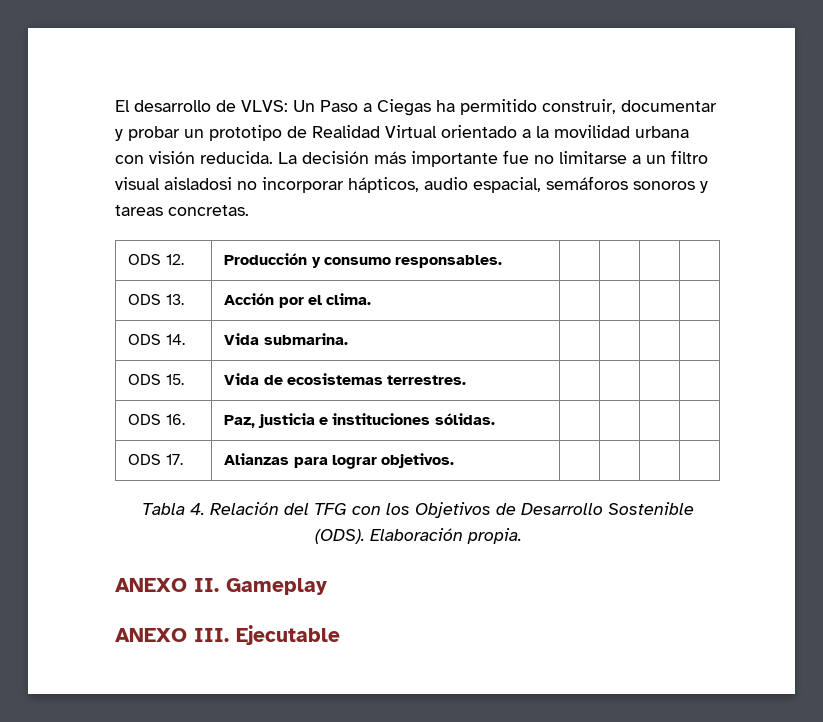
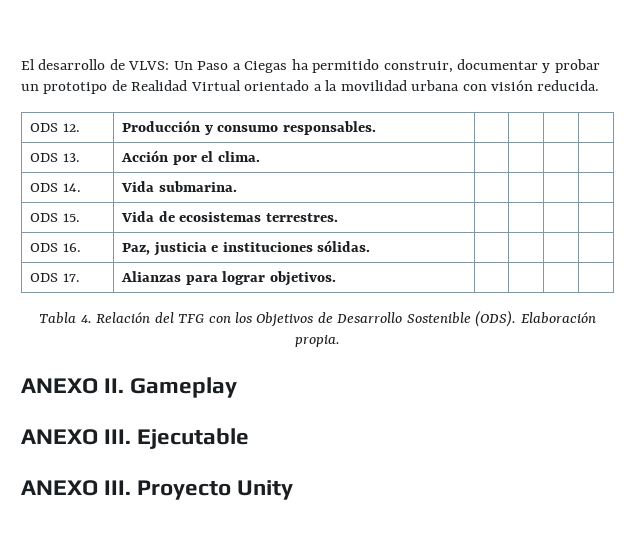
- La decisión más importante fue no limitarse a un filtro visual aisladosi no incorporar hápticos, audio espacial, semáforos sonoros y tareas concretas.
+ ANEXO III. Proyecto Unity

